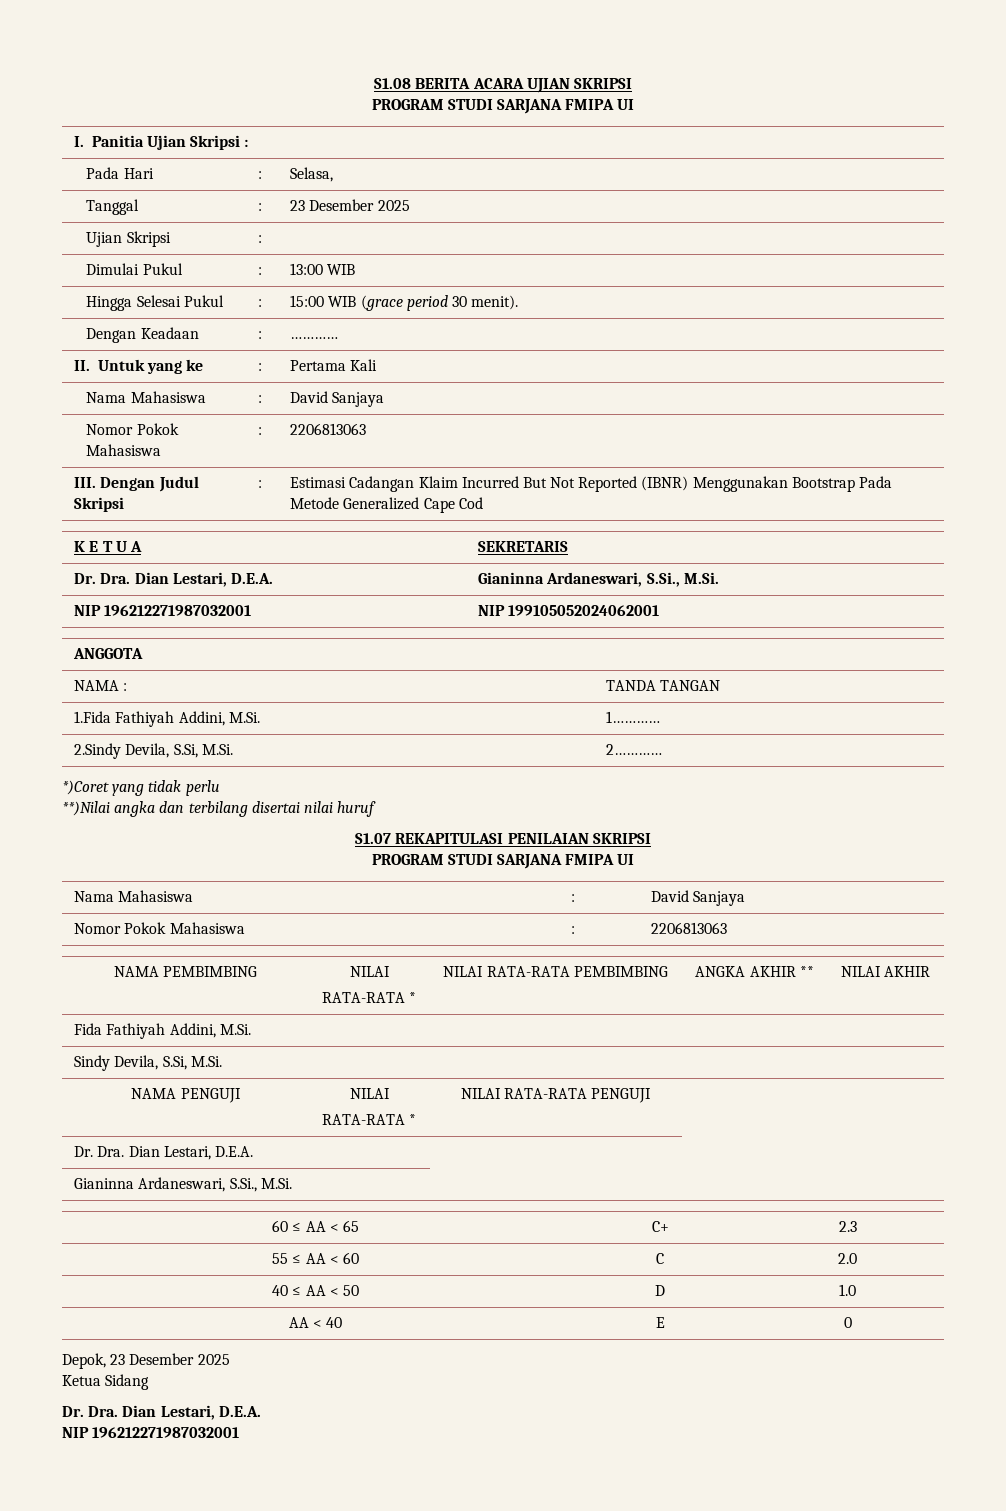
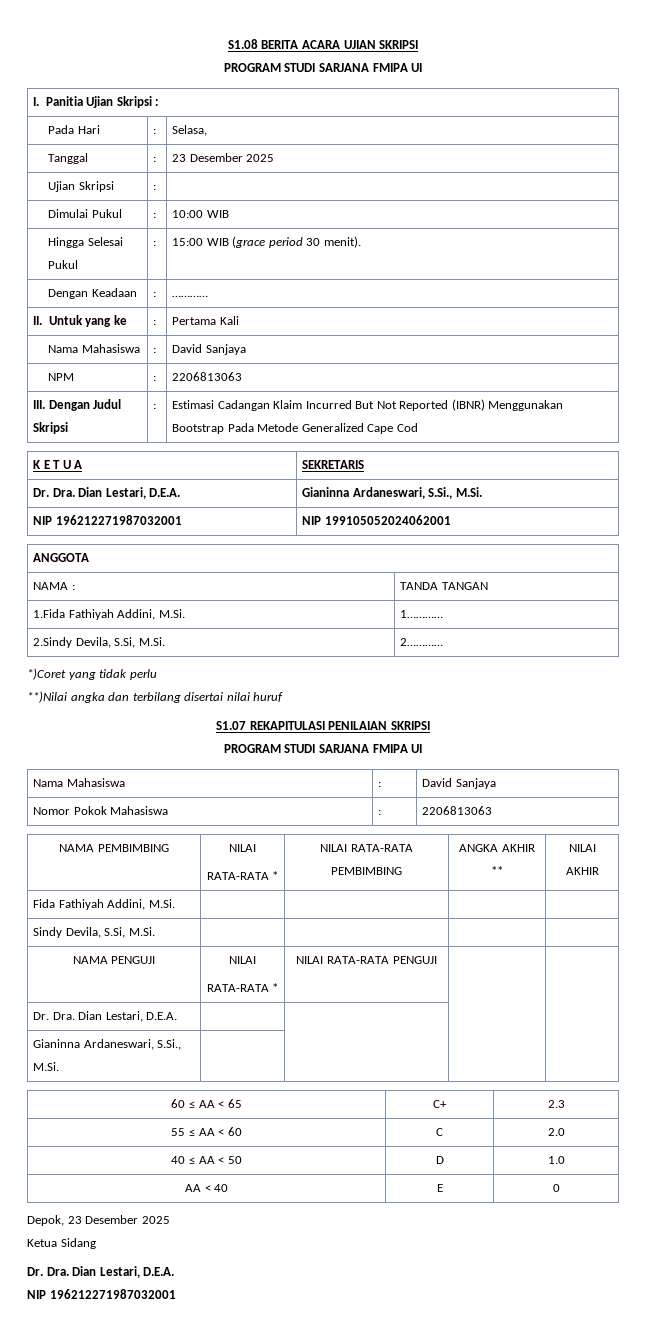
- Dimulai Pukul | : | 13:00 WIB
+ Dimulai Pukul | : | 10:00 WIB
  II. Untuk yang ke | : | Pertama Kali
  Nama Mahasiswa | : | David Sanjaya
- Nomor Pokok Mahasiswa | : | 2206813063
+ NPM | : | 2206813063

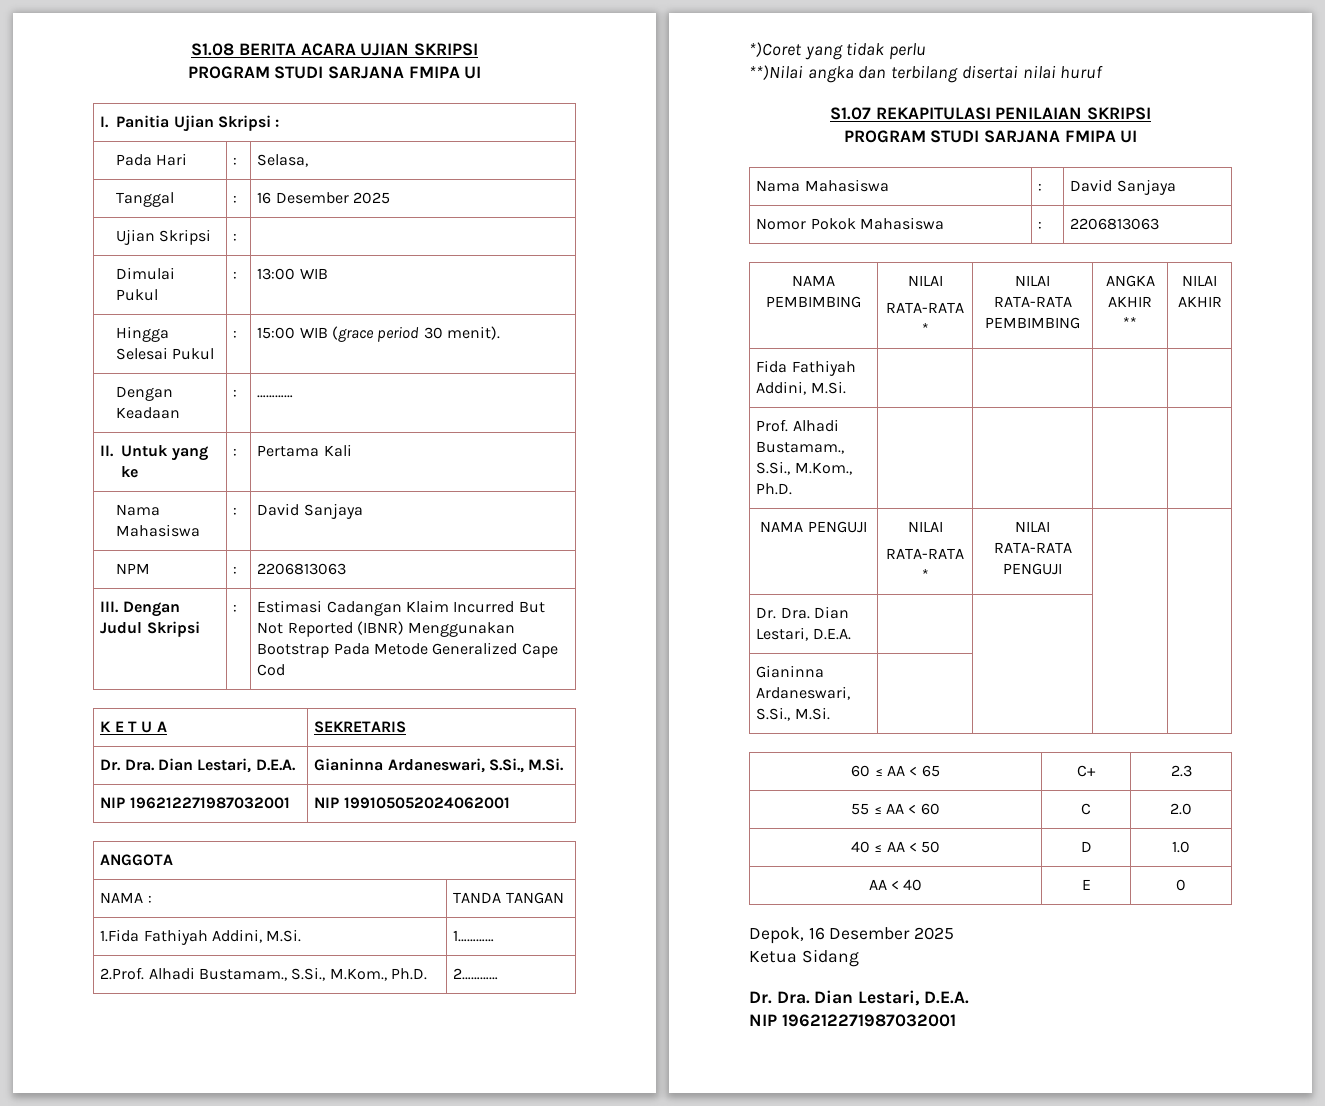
- Tanggal | : | 23 Desember 2025
+ Tanggal | : | 16 Desember 2025
- Dimulai Pukul | : | 10:00 WIB
+ Dimulai Pukul | : | 13:00 WIB
- 2.Sindy Devila, S.Si, M.Si. | 2…………
+ 2.Prof. Alhadi Bustamam., S.Si., M.Kom., Ph.D. | 2…………
- Sindy Devila, S.Si, M.Si. | | | |
+ Prof. Alhadi Bustamam., S.Si., M.Kom., Ph.D. | | | |
- Depok, 23 Desember 2025
+ Depok, 16 Desember 2025

